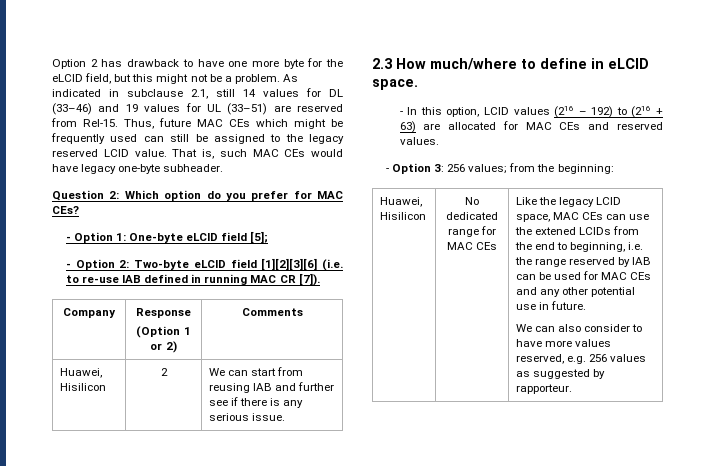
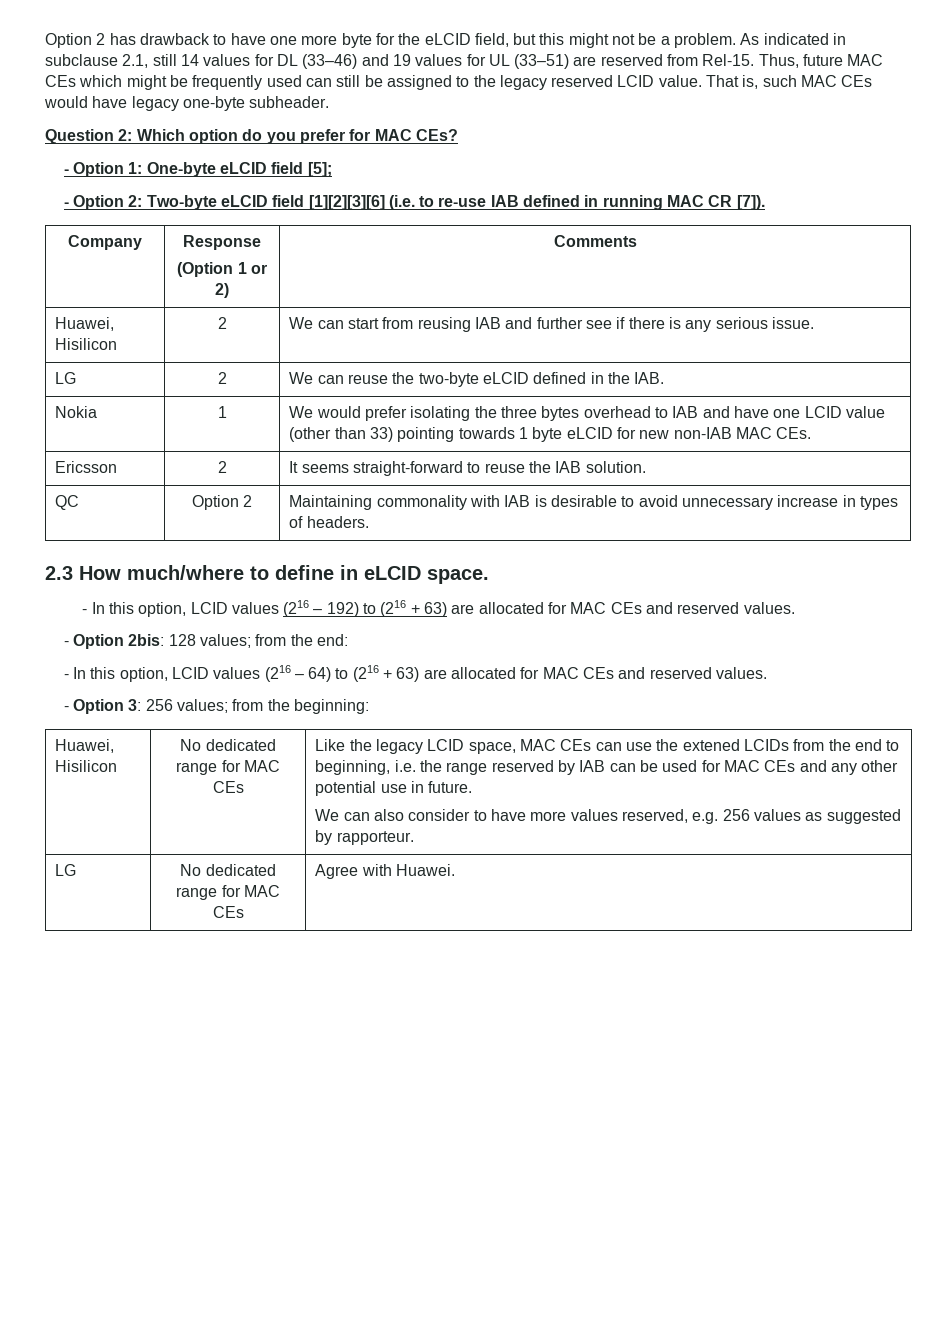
+ LG | 2 | We can reuse the two-byte eLCID defined in the IAB.
+ Nokia | 1 | We would prefer isolating the three bytes overhead to IAB and have one LCID value (other than 33) pointing towards 1 byte eLCID for new non-IAB MAC CEs.
+ Ericsson | 2 | It seems straight-forward to reuse the IAB solution.
+ QC | Option 2 | Maintaining commonality with IAB is desirable to avoid unnecessary increase in types of headers.
+ - Option 2bis: 128 values; from the end:
+ - In this option, LCID values (216 – 64) to (216 + 63) are allocated for MAC CEs and reserved values.
+ LG | No dedicated range for MAC CEs | Agree with Huawei.

